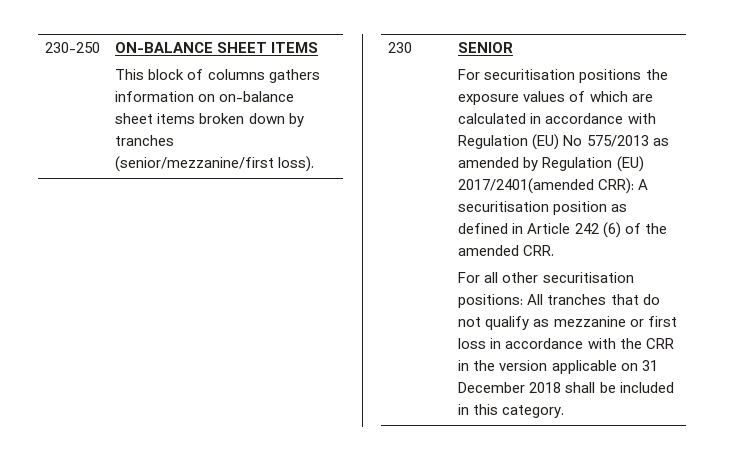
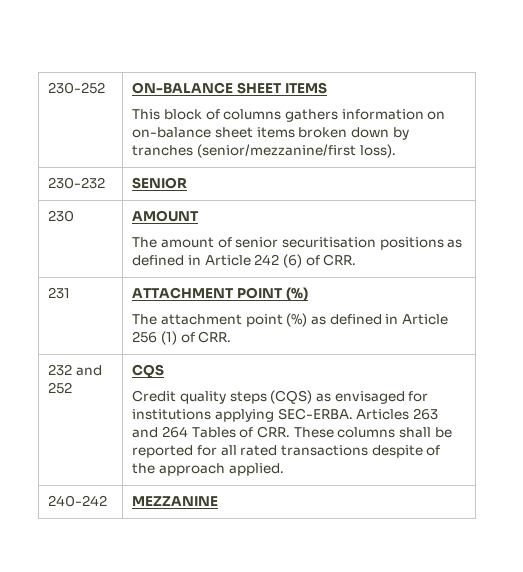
- 230-250 | ON-BALANCE SHEET ITEMS
+ 230-252 | ON-BALANCE SHEET ITEMS
+ 230-232 | SENIOR
- SENIOR
- For securitisation positions the exposure values of which are calculated in accordance with Regulation (EU) No 575/2013 as amended by Regulation (EU) 2017/2401(amended CRR): A securitisation position as defined in Article 242 (6) of the amended CRR.
- For all other securitisation positions: All tranches that do not qualify as mezzanine or first loss in accordance with the CRR in the version applicable on 31 December 2018 shall be included in this category.
+ AMOUNT
+ The amount of senior securitisation positions as defined in Article 242 (6) of CRR.
+ 231 | ATTACHMENT POINT (%)
+ The attachment point (%) as defined in Article 256 (1) of CRR.
+ 232 and 252 | CQS
+ Credit quality steps (CQS) as envisaged for institutions applying SEC-ERBA. Articles 263 and 264 Tables of CRR. These columns shall be reported for all rated transactions despite of the approach applied.
+ 240-242 | MEZZANINE

